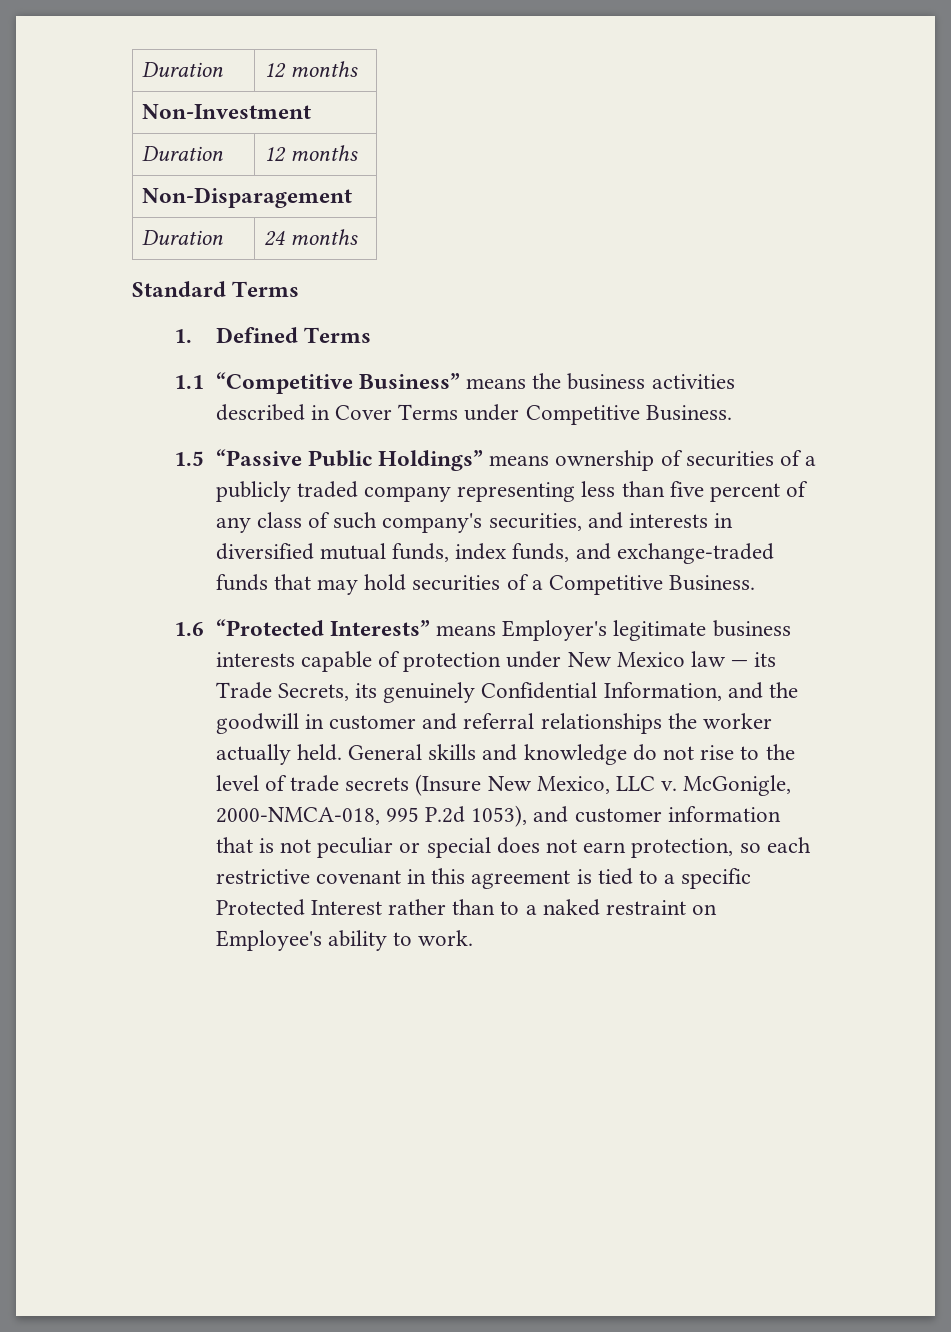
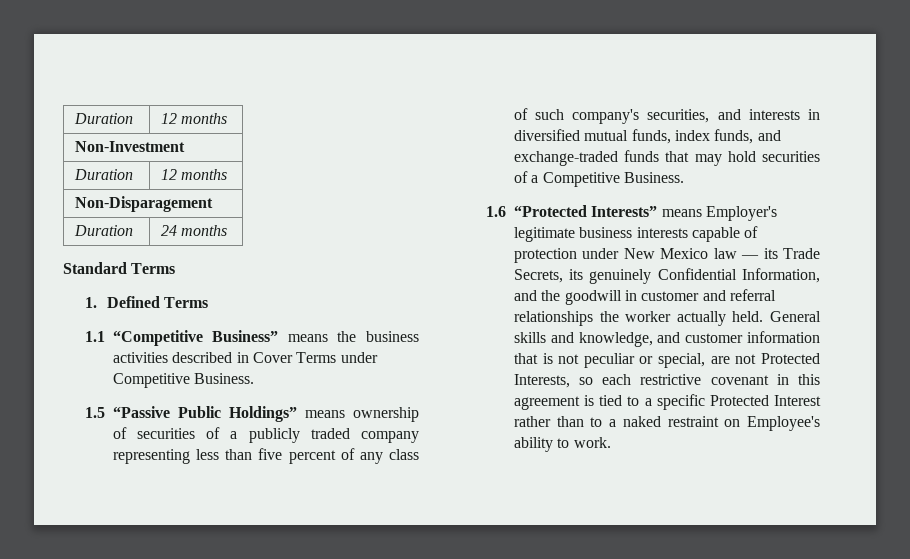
- General skills and knowledge do not rise to the level of trade secrets (Insure New Mexico, LLC v. McGonigle, 2000-NMCA-018, 995 P.2d 1053), and customer information that is not peculiar or special does not earn protection, so each restrictive covenant in this agreement is tied to a specific Protected Interest rather than to a naked restraint on Employee's ability to work.
+ General skills and knowledge, and customer information that is not peculiar or special, are not Protected Interests, so each restrictive covenant in this agreement is tied to a specific Protected Interest rather than to a naked restraint on Employee's ability to work.

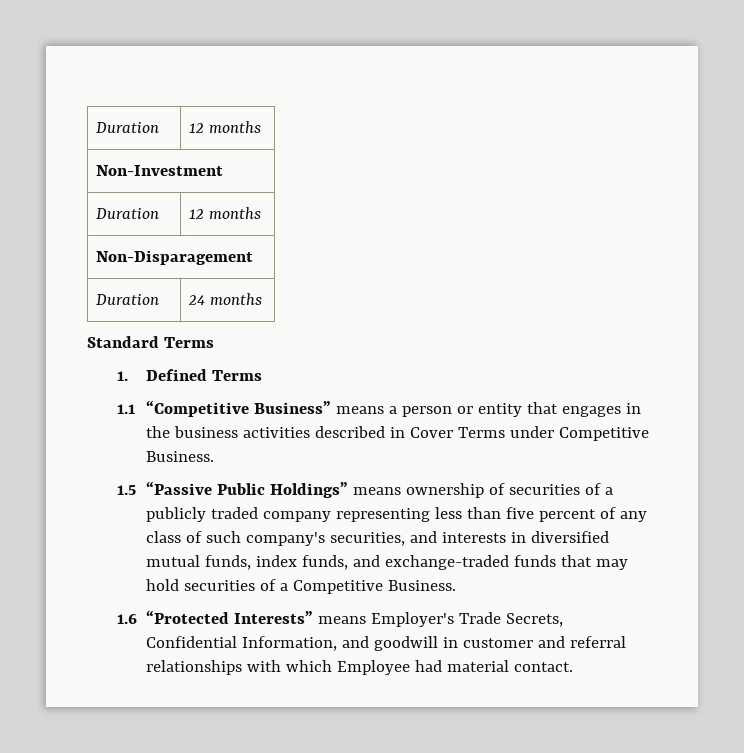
- 1.1 “Competitive Business” means the business activities described in Cover Terms under Competitive Business.
+ 1.1 “Competitive Business” means a person or entity that engages in the business activities described in Cover Terms under Competitive Business.
- 1.6 “Protected Interests” means Employer's legitimate business interests capable of protection under New Mexico law — its Trade Secrets, its genuinely Confidential Information, and the goodwill in customer and referral relationships the worker actually held. General skills and knowledge, and customer information that is not peculiar or special, are not Protected Interests, so each restrictive covenant in this agreement is tied to a specific Protected Interest rather than to a naked restraint on Employee's ability to work.
+ 1.6 “Protected Interests” means Employer's Trade Secrets, Confidential Information, and goodwill in customer and referral relationships with which Employee had material contact.

